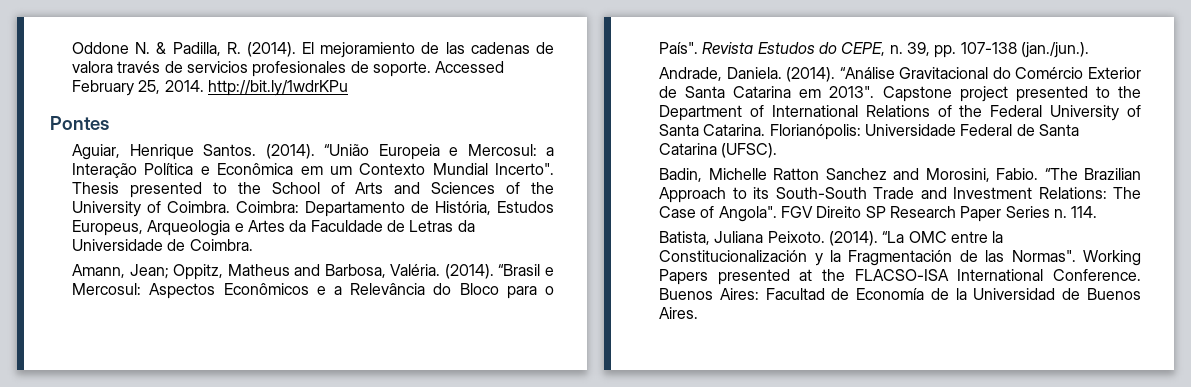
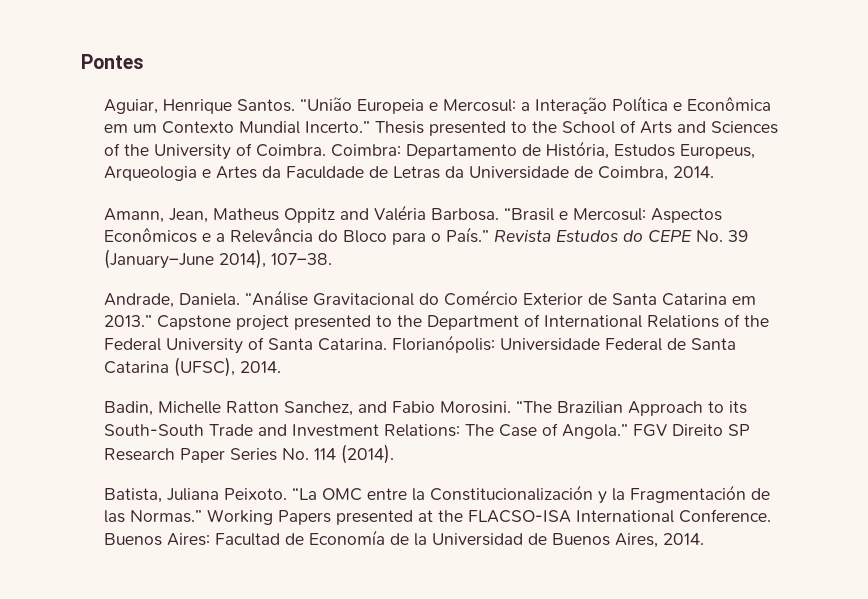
- Oddone N. & Padilla, R. (2014). El mejoramiento de las cadenas de valora través de servicios profesionales de soporte. Accessed February 25, 2014. http://bit.ly/1wdrKPu
- Aguiar, Henrique Santos. (2014).
+ Aguiar, Henrique Santos.
- “União Europeia e Mercosul: a Interação Política e Econômica em um Contexto Mundial Incerto".
+ “União Europeia e Mercosul: a Interação Política e Econômica em um Contexto Mundial Incerto.”
- Coimbra: Departamento de História, Estudos Europeus, Arqueologia e Artes da Faculdade de Letras da Universidade de Coimbra.
+ Coimbra: Departamento de História, Estudos Europeus, Arqueologia e Artes da Faculdade de Letras da Universidade de Coimbra, 2014.
- Amann, Jean; Oppitz, Matheus and Barbosa, Valéria. (2014).
+ Amann, Jean, Matheus Oppitz and Valéria Barbosa.
- “Brasil e Mercosul: Aspectos Econômicos e a Relevância do Bloco para o País".
+ “Brasil e Mercosul: Aspectos Econômicos e a Relevância do Bloco para o País.”
- Revista Estudos do CEPE, n. 39, pp. 107-138 (jan./jun.).
+ Revista Estudos do CEPE No. 39 (January–June 2014), 107–38.
- Andrade, Daniela. (2014).
+ Andrade, Daniela.
- “Análise Gravitacional do Comércio Exterior de Santa Catarina em 2013".
+ “Análise Gravitacional do Comércio Exterior de Santa Catarina em 2013.”
- Florianópolis: Universidade Federal de Santa Catarina (UFSC).
+ Florianópolis: Universidade Federal de Santa Catarina (UFSC), 2014.
- Badin, Michelle Ratton Sanchez and Morosini, Fabio.
+ Badin, Michelle Ratton Sanchez, and Fabio Morosini.
- “The Brazilian Approach to its South-South Trade and Investment Relations: The Case of Angola".
+ “The Brazilian Approach to its South-South Trade and Investment Relations: The Case of Angola.”
- FGV Direito SP Research Paper Series n. 114.
+ FGV Direito SP Research Paper Series No. 114 (2014).
- Batista, Juliana Peixoto. (2014).
+ Batista, Juliana Peixoto.
- “La OMC entre la Constitucionalización y la Fragmentación de las Normas".
+ “La OMC entre la Constitucionalización y la Fragmentación de las Normas.”
- Buenos Aires: Facultad de Economía de la Universidad de Buenos Aires.
+ Buenos Aires: Facultad de Economía de la Universidad de Buenos Aires, 2014.

